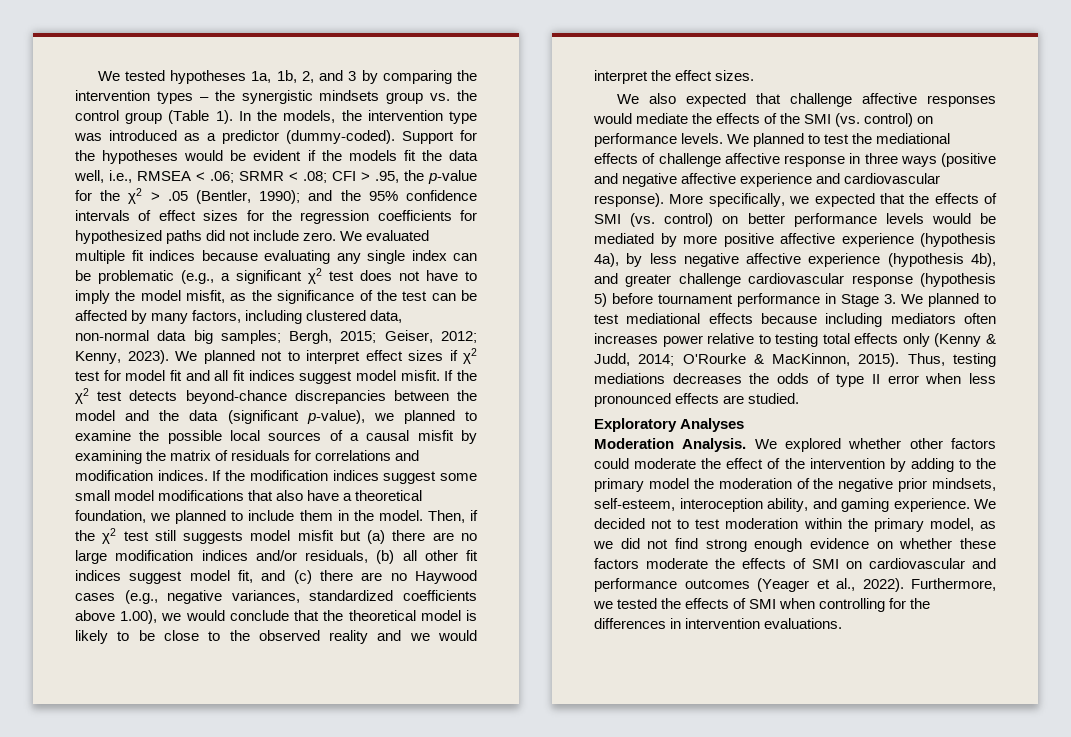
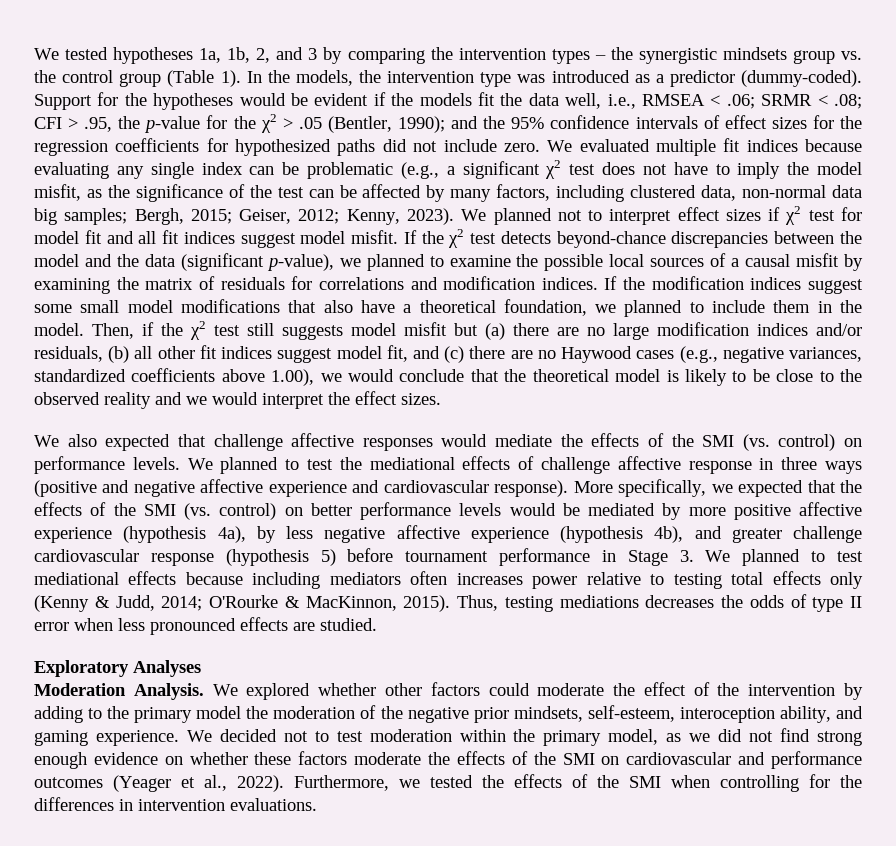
- More specifically, we expected that the effects of SMI (vs. control) on better performance levels would be mediated by more positive affective experience (hypothesis 4a), by less negative affective experience (hypothesis 4b), and greater challenge cardiovascular response (hypothesis 5) before tournament performance in Stage 3. We planned to test mediational effects because including mediators often increases power relative to testing total effects only (Kenny & Judd, 2014;
+ More specifically, we expected that the effects of the SMI (vs. control) on better performance levels would be mediated by more positive affective experience (hypothesis 4a), by less negative affective experience (hypothesis 4b), and greater challenge cardiovascular response (hypothesis 5) before tournament performance in Stage 3. We planned to test mediational effects because including mediators often increases power relative to testing total effects only (Kenny & Judd, 2014;
- We decided not to test moderation within the primary model, as we did not find strong enough evidence on whether these factors moderate the effects of SMI on cardiovascular and performance outcomes (Yeager et al., 2022).
+ We decided not to test moderation within the primary model, as we did not find strong enough evidence on whether these factors moderate the effects of the SMI on cardiovascular and performance outcomes (Yeager et al., 2022).
- Furthermore, we tested the effects of SMI when controlling for the differences in intervention evaluations.
+ Furthermore, we tested the effects of the SMI when controlling for the differences in intervention evaluations.

